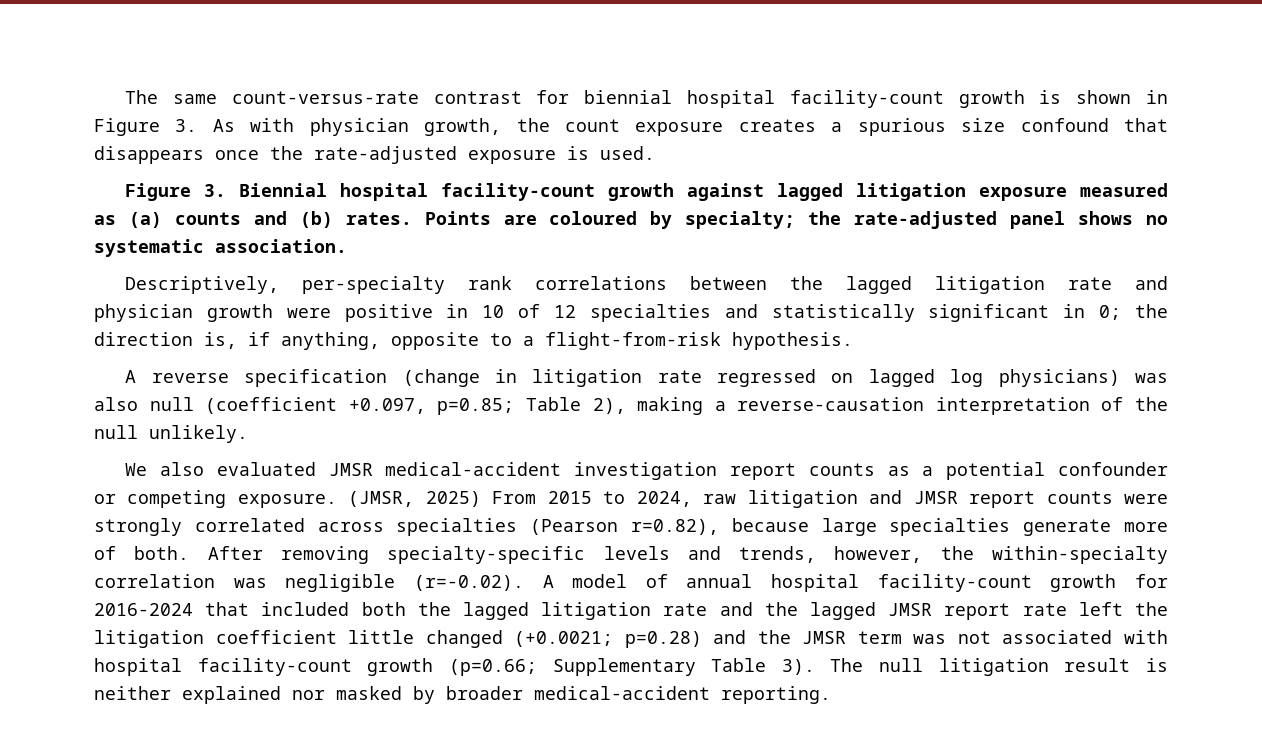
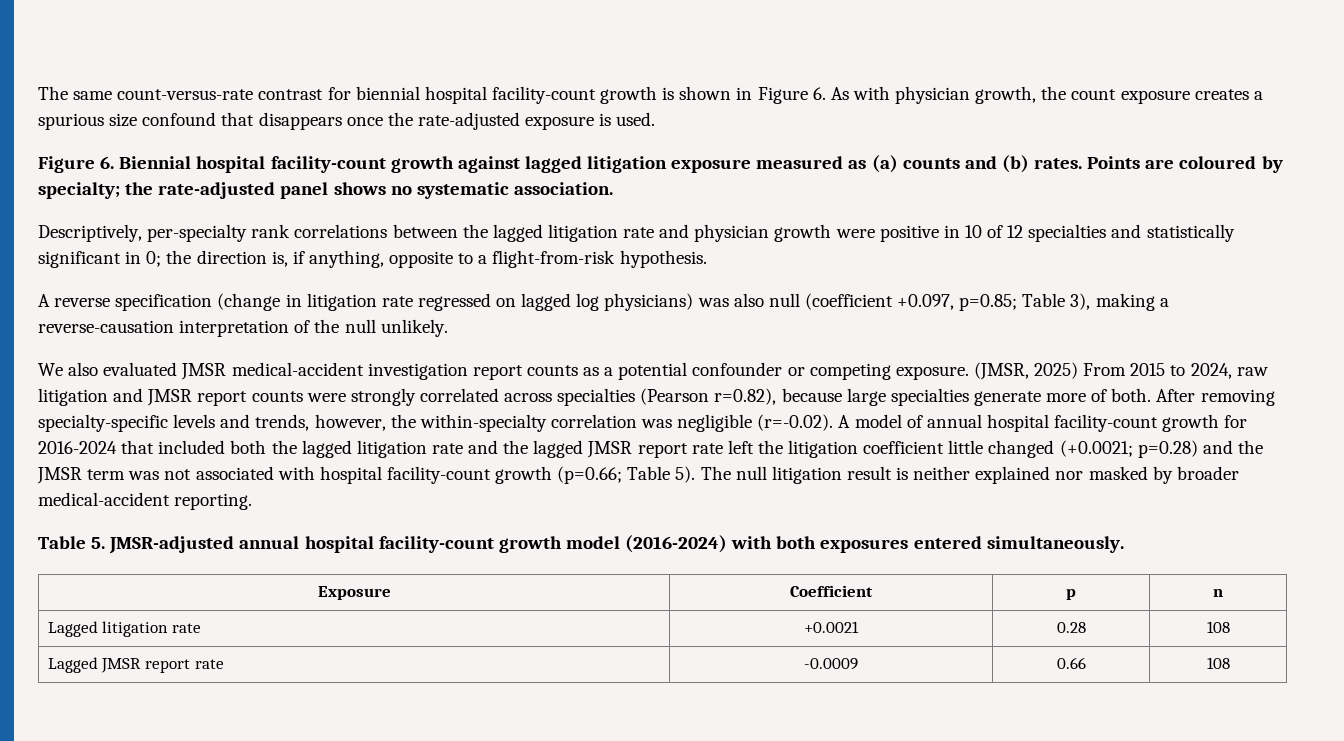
- The same count-versus-rate contrast for biennial hospital facility-count growth is shown in Figure 3. As with physician growth, the count exposure creates a spurious size confound that disappears once the rate-adjusted exposure is used.
+ The same count-versus-rate contrast for biennial hospital facility-count growth is shown in Figure 6. As with physician growth, the count exposure creates a spurious size confound that disappears once the rate-adjusted exposure is used.
- Figure 3. Biennial hospital facility-count growth against lagged litigation exposure measured as (a) counts and (b) rates.
+ Figure 6. Biennial hospital facility-count growth against lagged litigation exposure measured as (a) counts and (b) rates.
- A reverse specification (change in litigation rate regressed on lagged log physicians) was also null (coefficient +0.097, p=0.85; Table 2), making a reverse-causation interpretation of the null unlikely.
+ A reverse specification (change in litigation rate regressed on lagged log physicians) was also null (coefficient +0.097, p=0.85; Table 3), making a reverse-causation interpretation of the null unlikely.
- After removing specialty-specific levels and trends, however, the within-specialty correlation was negligible (r=-0.02). A model of annual hospital facility-count growth for 2016-2024 that included both the lagged litigation rate and the lagged JMSR report rate left the litigation coefficient little changed (+0.0021; p=0.28) and the JMSR term was not associated with hospital facility-count growth (p=0.66; Supplementary Table 3).
+ After removing specialty-specific levels and trends, however, the within-specialty correlation was negligible (r=-0.02). A model of annual hospital facility-count growth for 2016-2024 that included both the lagged litigation rate and the lagged JMSR report rate left the litigation coefficient little changed (+0.0021; p=0.28) and the JMSR term was not associated with hospital facility-count growth (p=0.66; Table 5).
+ Table 5. JMSR-adjusted annual hospital facility-count growth model (2016-2024) with both exposures entered simultaneously.
+ Exposure | Coefficient | p | n
+ Lagged litigation rate | +0.0021 | 0.28 | 108
+ Lagged JMSR report rate | -0.0009 | 0.66 | 108

